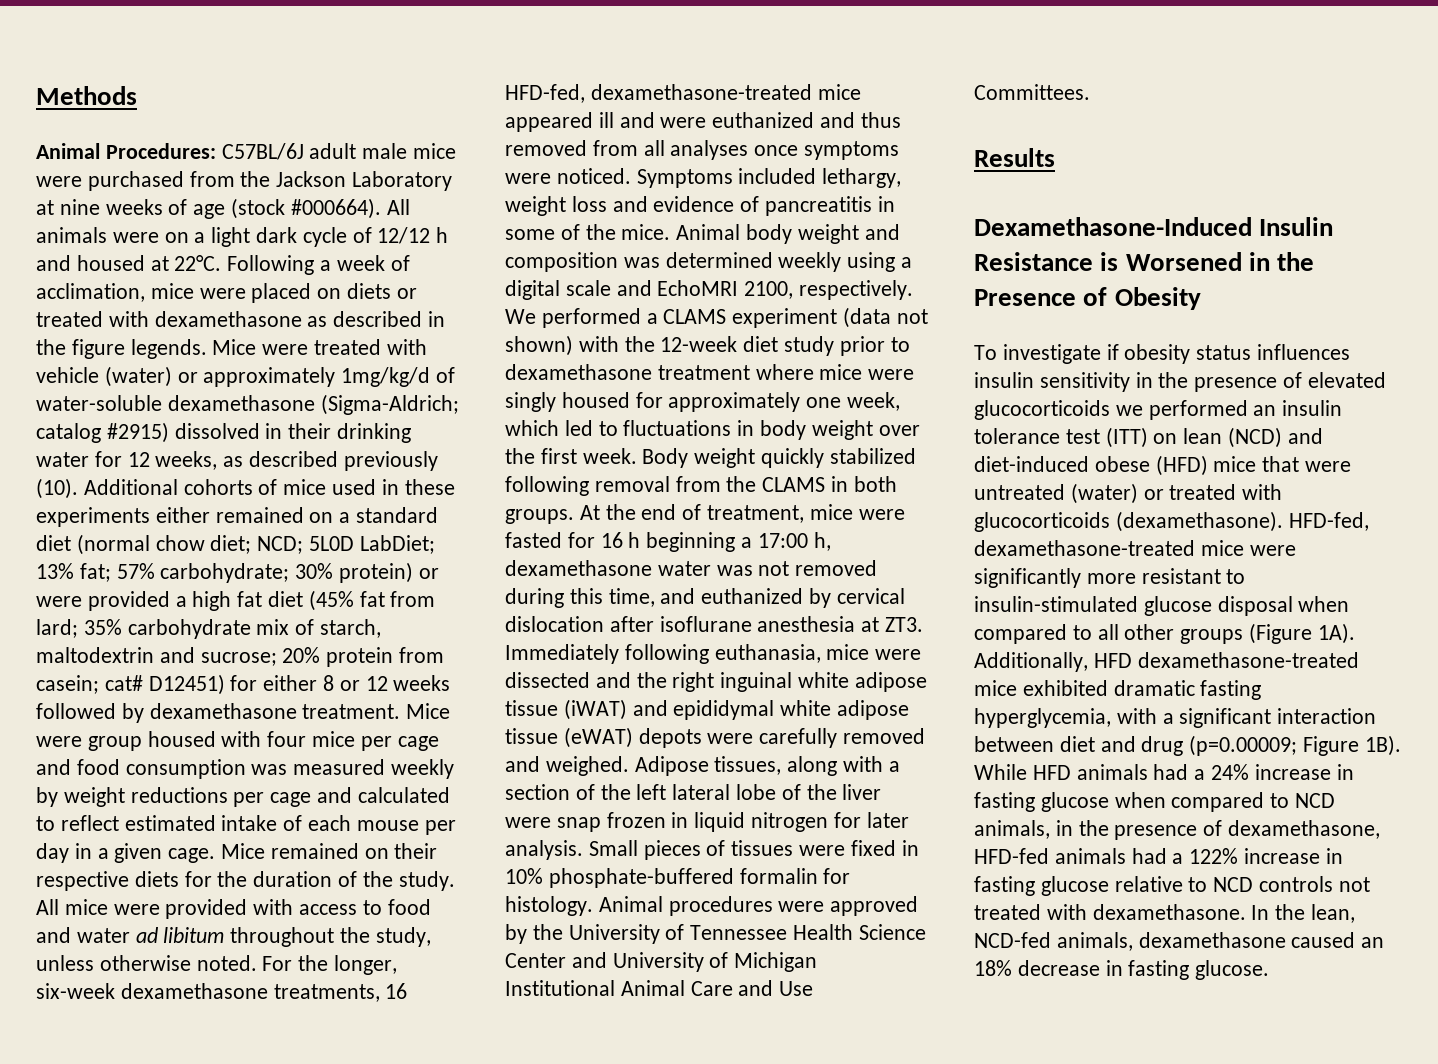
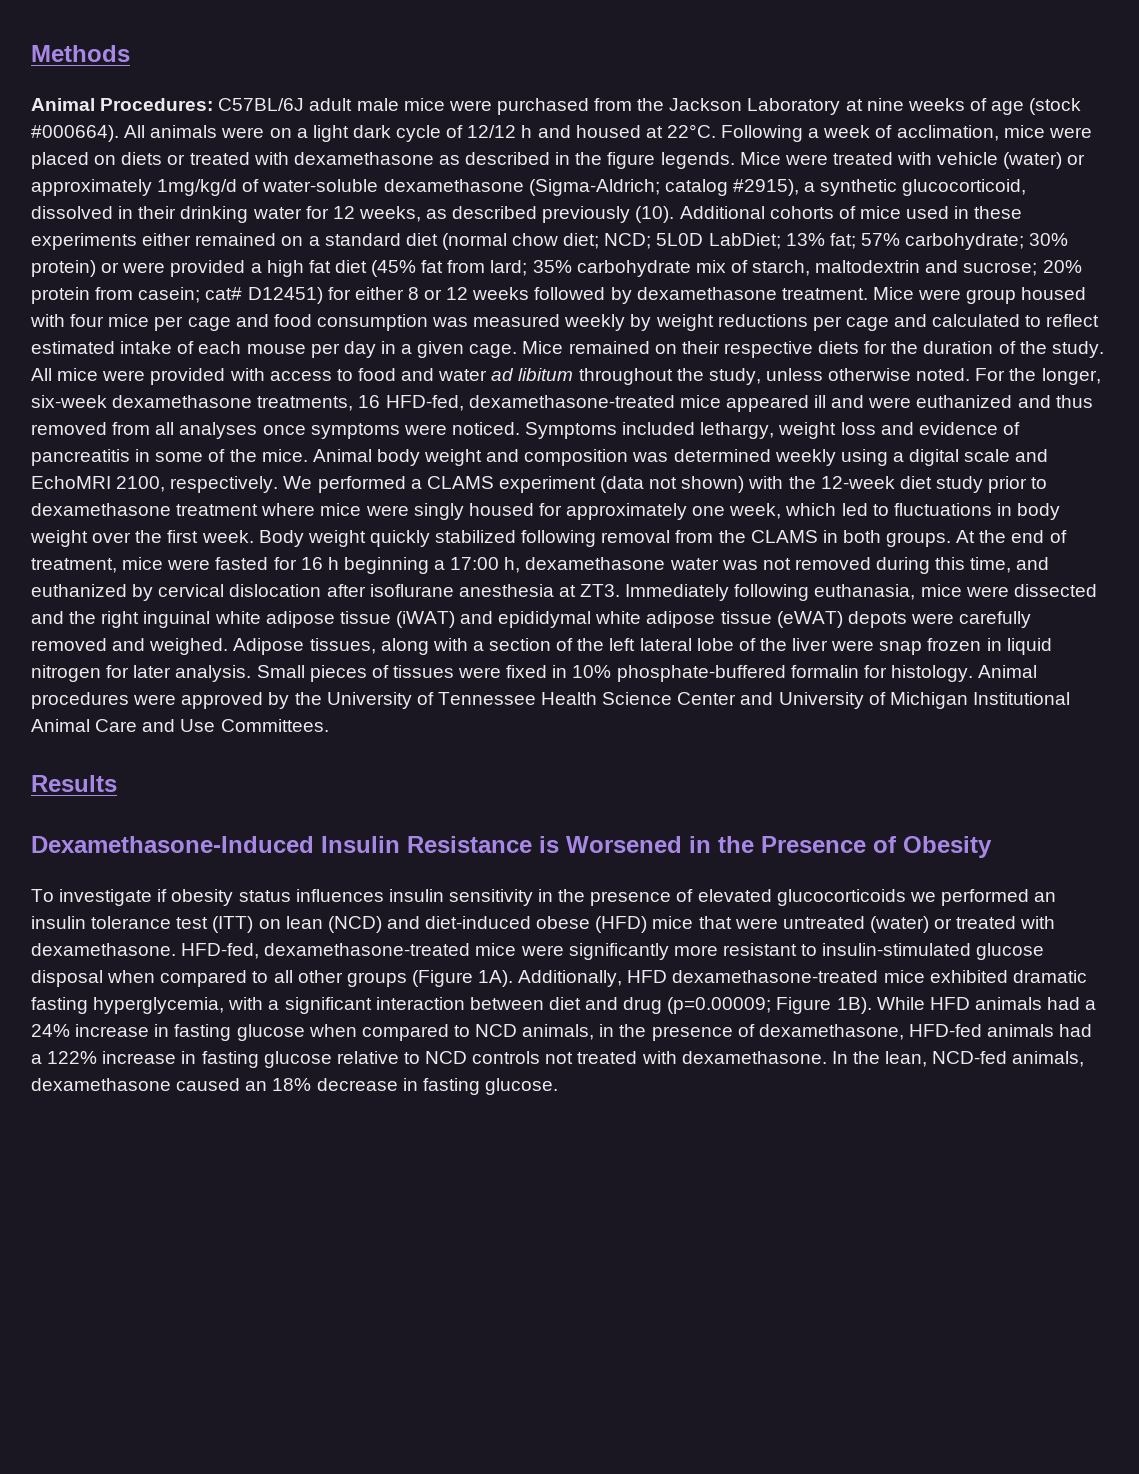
- Mice were treated with vehicle (water) or approximately 1mg/kg/d of water-soluble dexamethasone (Sigma-Aldrich; catalog #2915) dissolved in their drinking water for 12 weeks, as described previously (10).
+ Mice were treated with vehicle (water) or approximately 1mg/kg/d of water-soluble dexamethasone (Sigma-Aldrich; catalog #2915), a synthetic glucocorticoid, dissolved in their drinking water for 12 weeks, as described previously (10).
- To investigate if obesity status influences insulin sensitivity in the presence of elevated glucocorticoids we performed an insulin tolerance test (ITT) on lean (NCD) and diet-induced obese (HFD) mice that were untreated (water) or treated with glucocorticoids (dexamethasone).
+ To investigate if obesity status influences insulin sensitivity in the presence of elevated glucocorticoids we performed an insulin tolerance test (ITT) on lean (NCD) and diet-induced obese (HFD) mice that were untreated (water) or treated with dexamethasone.

